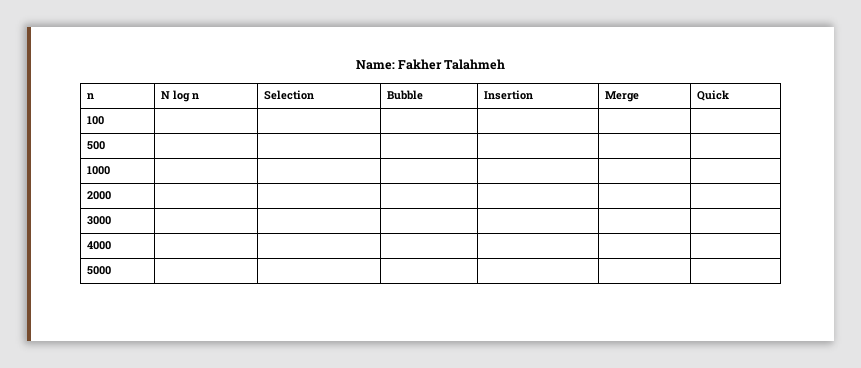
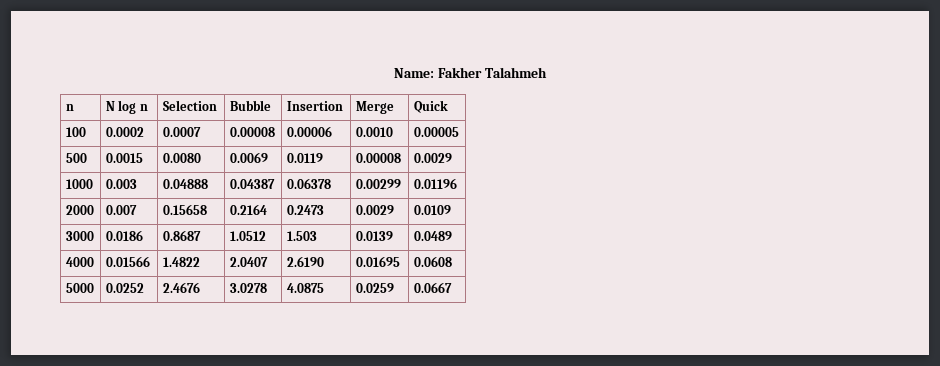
- 100 | | | | | |
- 500 | | | | | |
- 1000 | | | | | |
- 2000 | | | | | |
- 3000 | | | | | |
- 4000 | | | | | |
- 5000 | | | | | |
+ 100 | 0.0002 | 0.0007 | 0.00008 | 0.00006 | 0.0010 | 0.00005
+ 500 | 0.0015 | 0.0080 | 0.0069 | 0.0119 | 0.00008 | 0.0029
+ 1000 | 0.003 | 0.04888 | 0.04387 | 0.06378 | 0.00299 | 0.01196
+ 2000 | 0.007 | 0.15658 | 0.2164 | 0.2473 | 0.0029 | 0.0109
+ 3000 | 0.0186 | 0.8687 | 1.0512 | 1.503 | 0.0139 | 0.0489
+ 4000 | 0.01566 | 1.4822 | 2.0407 | 2.6190 | 0.01695 | 0.0608
+ 5000 | 0.0252 | 2.4676 | 3.0278 | 4.0875 | 0.0259 | 0.0667

